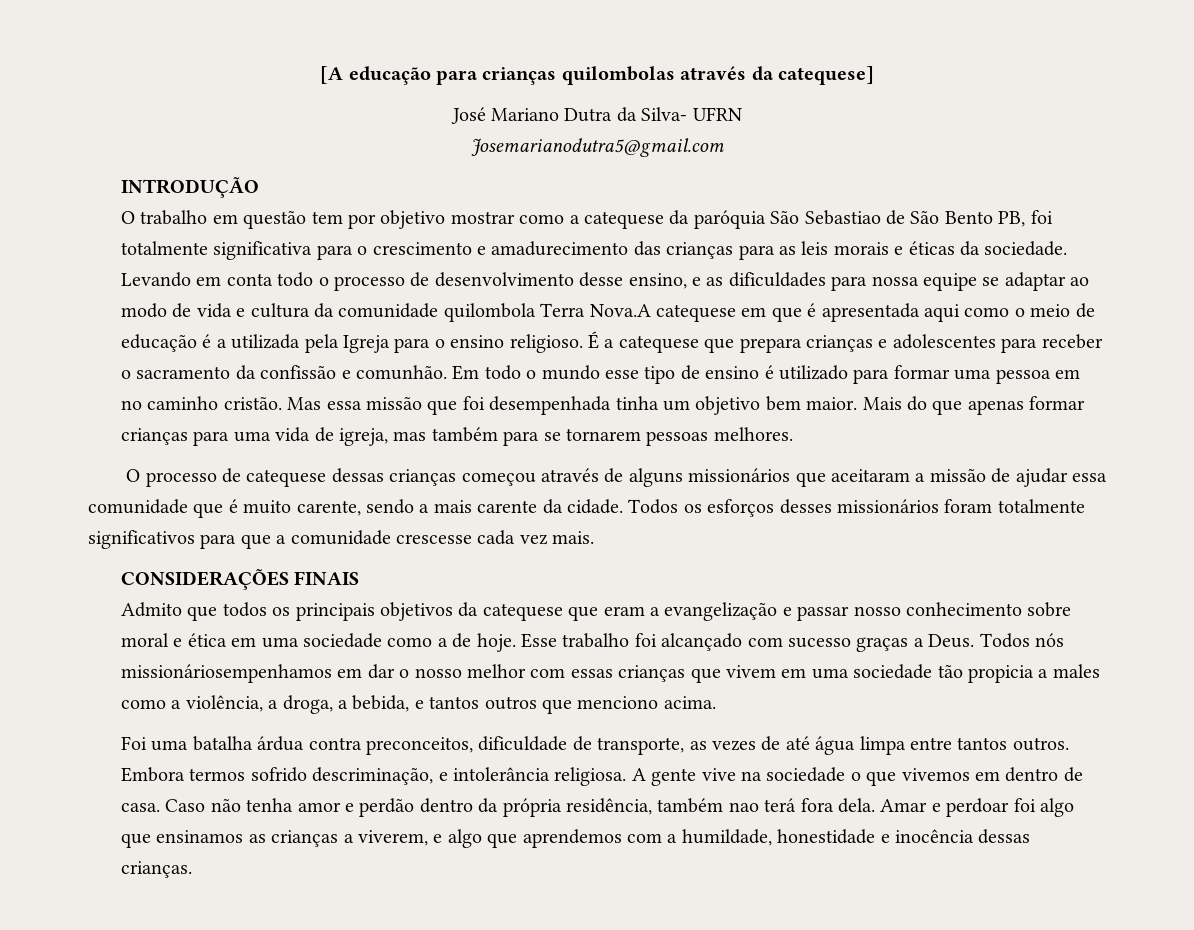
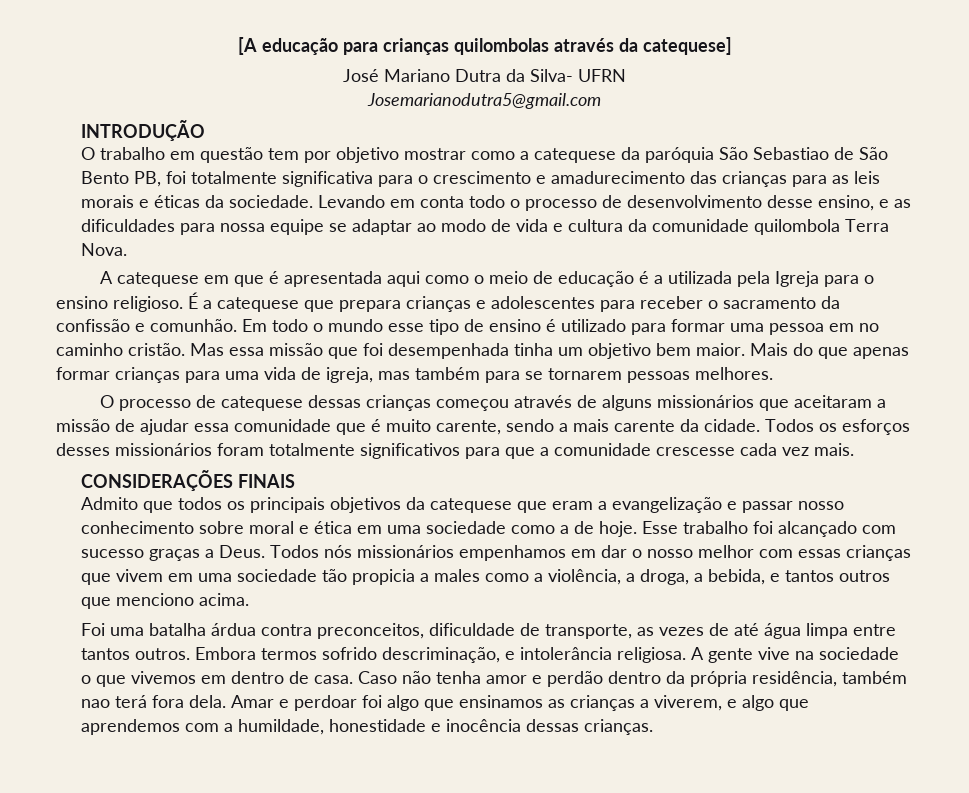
- Levando em conta todo o processo de desenvolvimento desse ensino, e as dificuldades para nossa equipe se adaptar ao modo de vida e cultura da comunidade quilombola Terra Nova.A catequese em que é apresentada aqui como o meio de educação é a utilizada pela Igreja para o ensino religioso.
+ Levando em conta todo o processo de desenvolvimento desse ensino, e as dificuldades para nossa equipe se adaptar ao modo de vida e cultura da comunidade quilombola Terra Nova.
+ A catequese em que é apresentada aqui como o meio de educação é a utilizada pela Igreja para o ensino religioso.
- Todos nós missionáriosempenhamos em dar o nosso melhor com essas crianças que vivem em uma sociedade tão propicia a males como a violência, a droga, a bebida, e tantos outros que menciono acima.
+ Todos nós missionários empenhamos em dar o nosso melhor com essas crianças que vivem em uma sociedade tão propicia a males como a violência, a droga, a bebida, e tantos outros que menciono acima.

